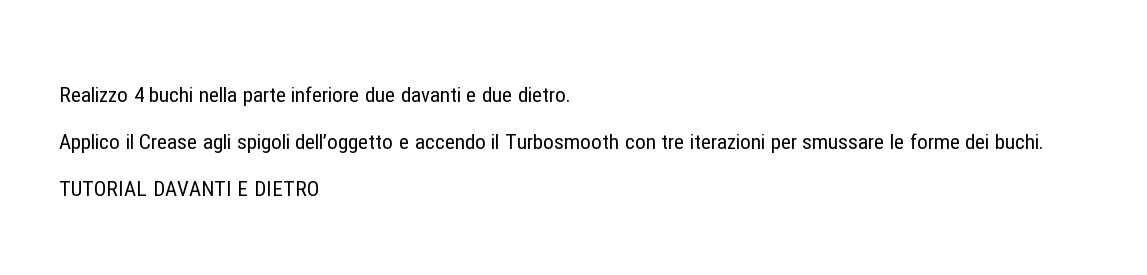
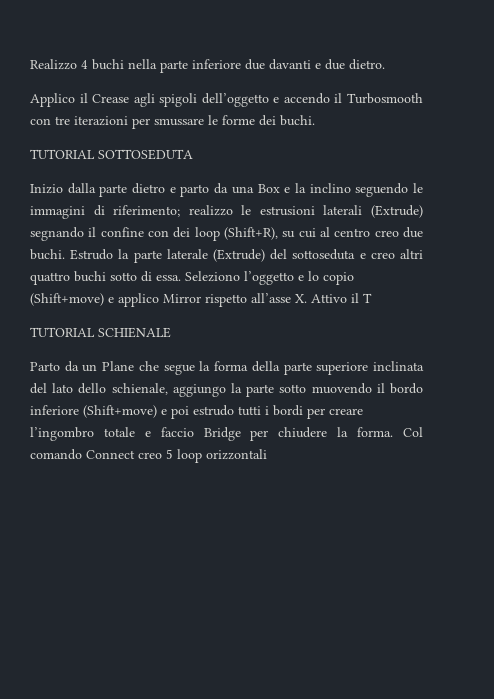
- TUTORIAL DAVANTI E DIETRO
+ TUTORIAL SOTTOSEDUTA
+ Inizio dalla parte dietro e parto da una Box e la inclino seguendo le immagini di riferimento; realizzo le estrusioni laterali (Extrude) segnando il confine con dei loop (Shift+R), su cui al centro creo due buchi. Estrudo la parte laterale (Extrude) del sottoseduta e creo altri quattro buchi sotto di essa. Seleziono l’oggetto e lo copio (Shift+move) e applico Mirror rispetto all’asse X. Attivo il T
+ TUTORIAL SCHIENALE
+ Parto da un Plane che segue la forma della parte superiore inclinata del lato dello schienale, aggiungo la parte sotto muovendo il bordo inferiore (Shift+move) e poi estrudo tutti i bordi per creare l’ingombro totale e faccio Bridge per chiudere la forma. Col comando Connect creo 5 loop orizzontali

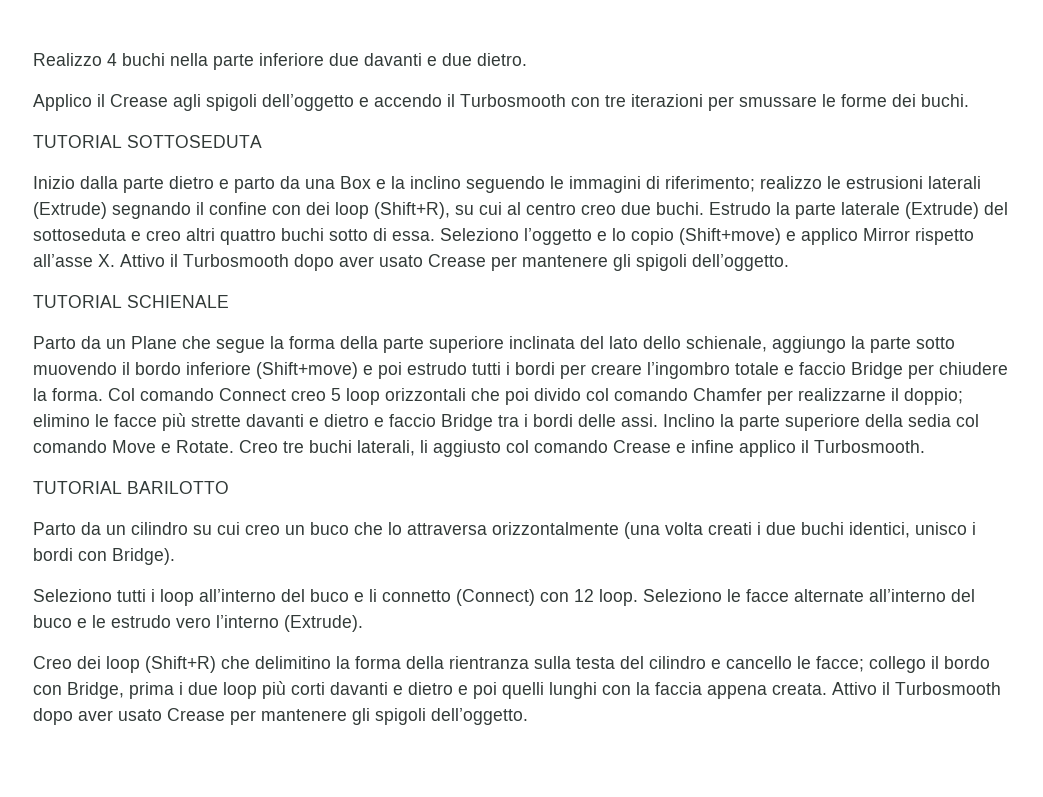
- Seleziono l’oggetto e lo copio (Shift+move) e applico Mirror rispetto all’asse X. Attivo il T
+ Seleziono l’oggetto e lo copio (Shift+move) e applico Mirror rispetto all’asse X. Attivo il Turbosmooth dopo aver usato Crease per mantenere gli spigoli dell’oggetto.
- Col comando Connect creo 5 loop orizzontali
+ Col comando Connect creo 5 loop orizzontali che poi divido col comando Chamfer per realizzarne il doppio; elimino le facce più strette davanti e dietro e faccio Bridge tra i bordi delle assi. Inclino la parte superiore della sedia col comando Move e Rotate. Creo tre buchi laterali, li aggiusto col comando Crease e infine applico il Turbosmooth.
+ TUTORIAL BARILOTTO
+ Parto da un cilindro su cui creo un buco che lo attraversa orizzontalmente (una volta creati i due buchi identici, unisco i bordi con Bridge).
+ Seleziono tutti i loop all’interno del buco e li connetto (Connect) con 12 loop. Seleziono le facce alternate all’interno del buco e le estrudo vero l’interno (Extrude).
+ Creo dei loop (Shift+R) che delimitino la forma della rientranza sulla testa del cilindro e cancello le facce; collego il bordo con Bridge, prima i due loop più corti davanti e dietro e poi quelli lunghi con la faccia appena creata. Attivo il Turbosmooth dopo aver usato Crease per mantenere gli spigoli dell’oggetto.

